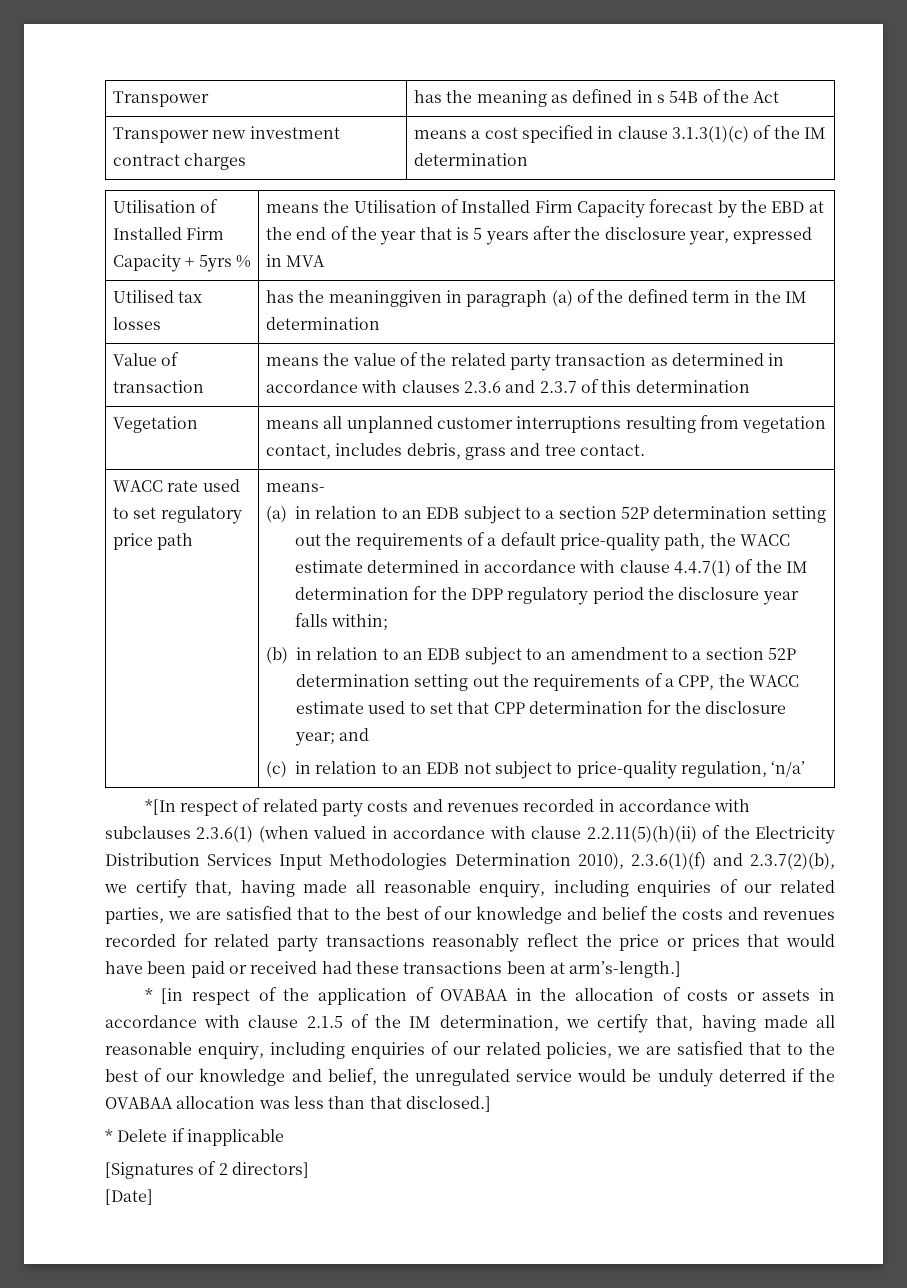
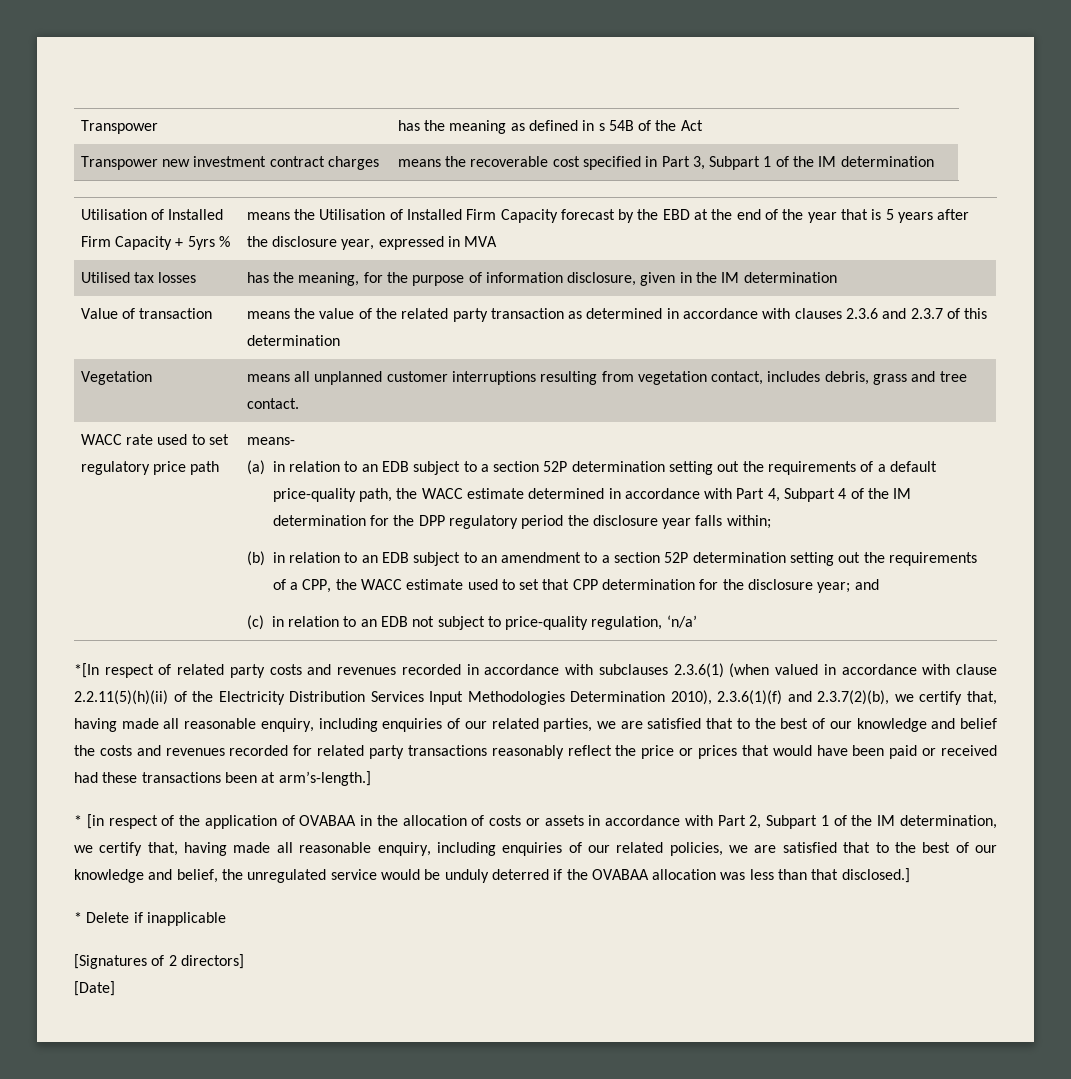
- Transpower new investment contract charges | means a cost specified in clause 3.1.3(1)(c) of the IM determination
+ Transpower new investment contract charges | means the recoverable cost specified in Part 3, Subpart 1 of the IM determination
- Utilised tax losses | has the meaninggiven in paragraph (a) of the defined term in the IM determination
+ Utilised tax losses | has the meaning, for the purpose of information disclosure, given in the IM determination
- (a) in relation to an EDB subject to a section 52P determination setting out the requirements of a default price-quality path, the WACC estimate determined in accordance with clause 4.4.7(1) of the IM determination for the DPP regulatory period the disclosure year falls within;
+ (a) in relation to an EDB subject to a section 52P determination setting out the requirements of a default price-quality path, the WACC estimate determined in accordance with Part 4, Subpart 4 of the IM determination for the DPP regulatory period the disclosure year falls within;
- * [in respect of the application of OVABAA in the allocation of costs or assets in accordance with clause 2.1.5 of the IM determination, we certify that, having made all reasonable enquiry, including enquiries of our related policies, we are satisfied that to the best of our knowledge and belief, the unregulated service would be unduly deterred if the OVABAA allocation was less than that disclosed.]
+ * [in respect of the application of OVABAA in the allocation of costs or assets in accordance with Part 2, Subpart 1 of the IM determination, we certify that, having made all reasonable enquiry, including enquiries of our related policies, we are satisfied that to the best of our knowledge and belief, the unregulated service would be unduly deterred if the OVABAA allocation was less than that disclosed.]

